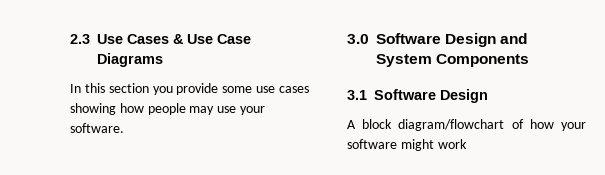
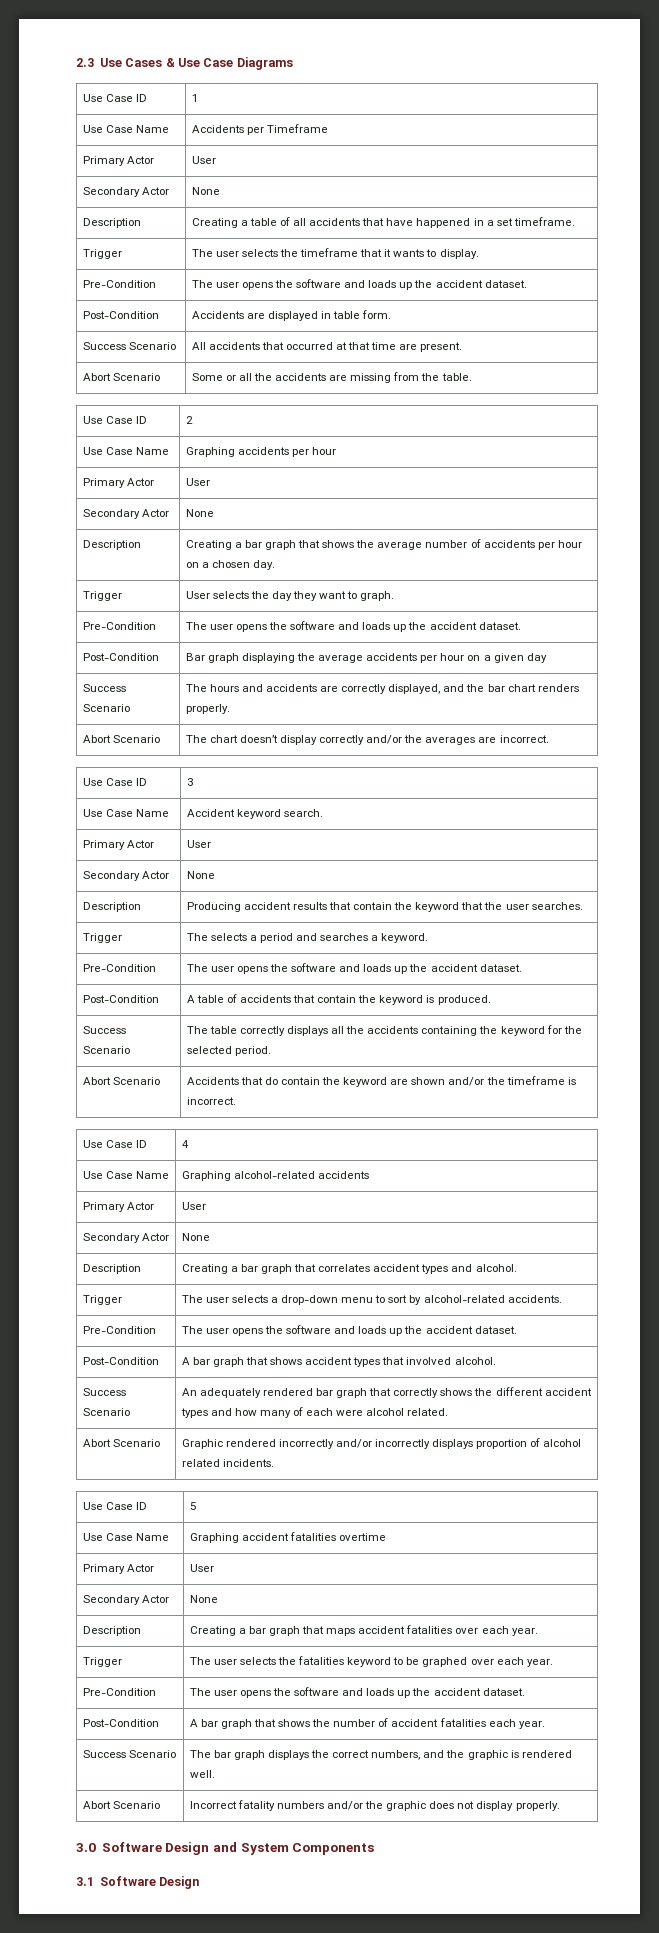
- In this section you provide some use cases showing how people may use your software.
+ Use Case ID | 1
+ Use Case Name | Accidents per Timeframe
+ Primary Actor | User
+ Secondary Actor | None
+ Description | Creating a table of all accidents that have happened in a set timeframe.
+ Trigger | The user selects the timeframe that it wants to display.
+ Pre-Condition | The user opens the software and loads up the accident dataset.
+ Post-Condition | Accidents are displayed in table form.
+ Success Scenario | All accidents that occurred at that time are present.
+ Abort Scenario | Some or all the accidents are missing from the table.
+ Use Case ID | 2
+ Use Case Name | Graphing accidents per hour
+ Primary Actor | User
+ Secondary Actor | None
+ Description | Creating a bar graph that shows the average number of accidents per hour on a chosen day.
+ Trigger | User selects the day they want to graph.
+ Pre-Condition | The user opens the software and loads up the accident dataset.
+ Post-Condition | Bar graph displaying the average accidents per hour on a given day
+ Success Scenario | The hours and accidents are correctly displayed, and the bar chart renders properly.
+ Abort Scenario | The chart doesn’t display correctly and/or the averages are incorrect.
+ Use Case ID | 3
+ Use Case Name | Accident keyword search.
+ Primary Actor | User
+ Secondary Actor | None
+ Description | Producing accident results that contain the keyword that the user searches.
+ Trigger | The selects a period and searches a keyword.
+ Pre-Condition | The user opens the software and loads up the accident dataset.
+ Post-Condition | A table of accidents that contain the keyword is produced.
+ Success Scenario | The table correctly displays all the accidents containing the keyword for the selected period.
+ Abort Scenario | Accidents that do contain the keyword are shown and/or the timeframe is incorrect.
+ Use Case ID | 4
+ Use Case Name | Graphing alcohol-related accidents
+ Primary Actor | User
+ Secondary Actor | None
+ Description | Creating a bar graph that correlates accident types and alcohol.
+ Trigger | The user selects a drop-down menu to sort by alcohol-related accidents.
+ Pre-Condition | The user opens the software and loads up the accident dataset.
+ Post-Condition | A bar graph that shows accident types that involved alcohol.
+ Success Scenario | An adequately rendered bar graph that correctly shows the different accident types and how many of each were alcohol related.
+ Abort Scenario | Graphic rendered incorrectly and/or incorrectly displays proportion of alcohol related incidents.
+ Use Case ID | 5
+ Use Case Name | Graphing accident fatalities overtime
+ Primary Actor | User
+ Secondary Actor | None
+ Description | Creating a bar graph that maps accident fatalities over each year.
+ Trigger | The user selects the fatalities keyword to be graphed over each year.
+ Pre-Condition | The user opens the software and loads up the accident dataset.
+ Post-Condition | A bar graph that shows the number of accident fatalities each year.
+ Success Scenario | The bar graph displays the correct numbers, and the graphic is rendered well.
+ Abort Scenario | Incorrect fatality numbers and/or the graphic does not display properly.
- A block diagram/flowchart of how your software might work

